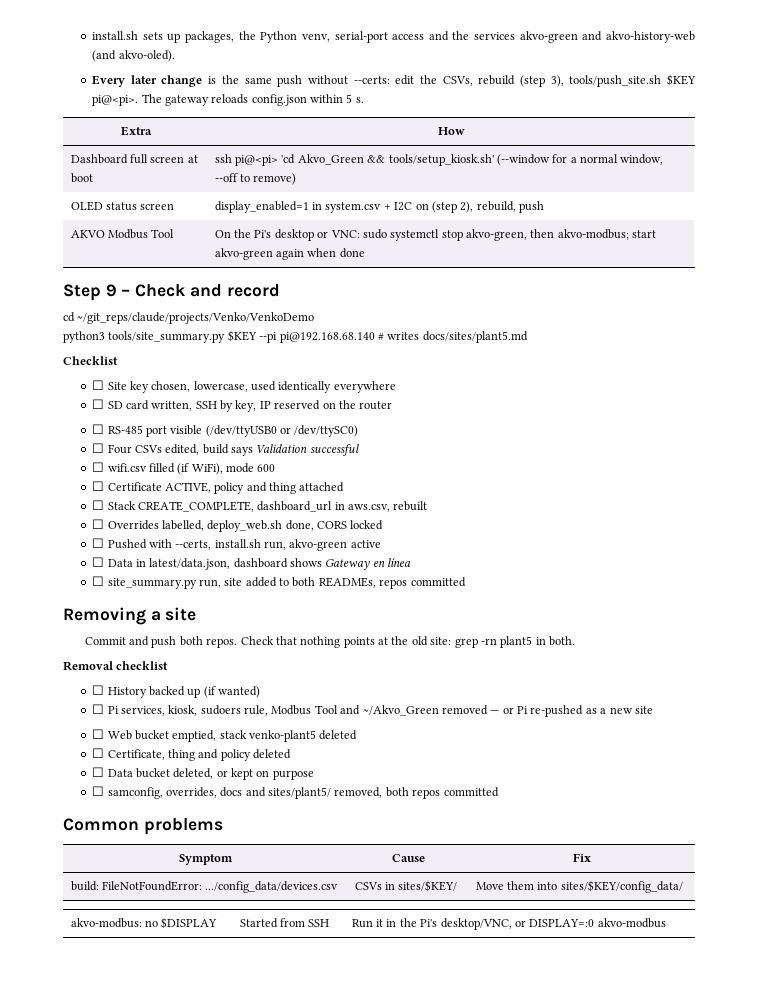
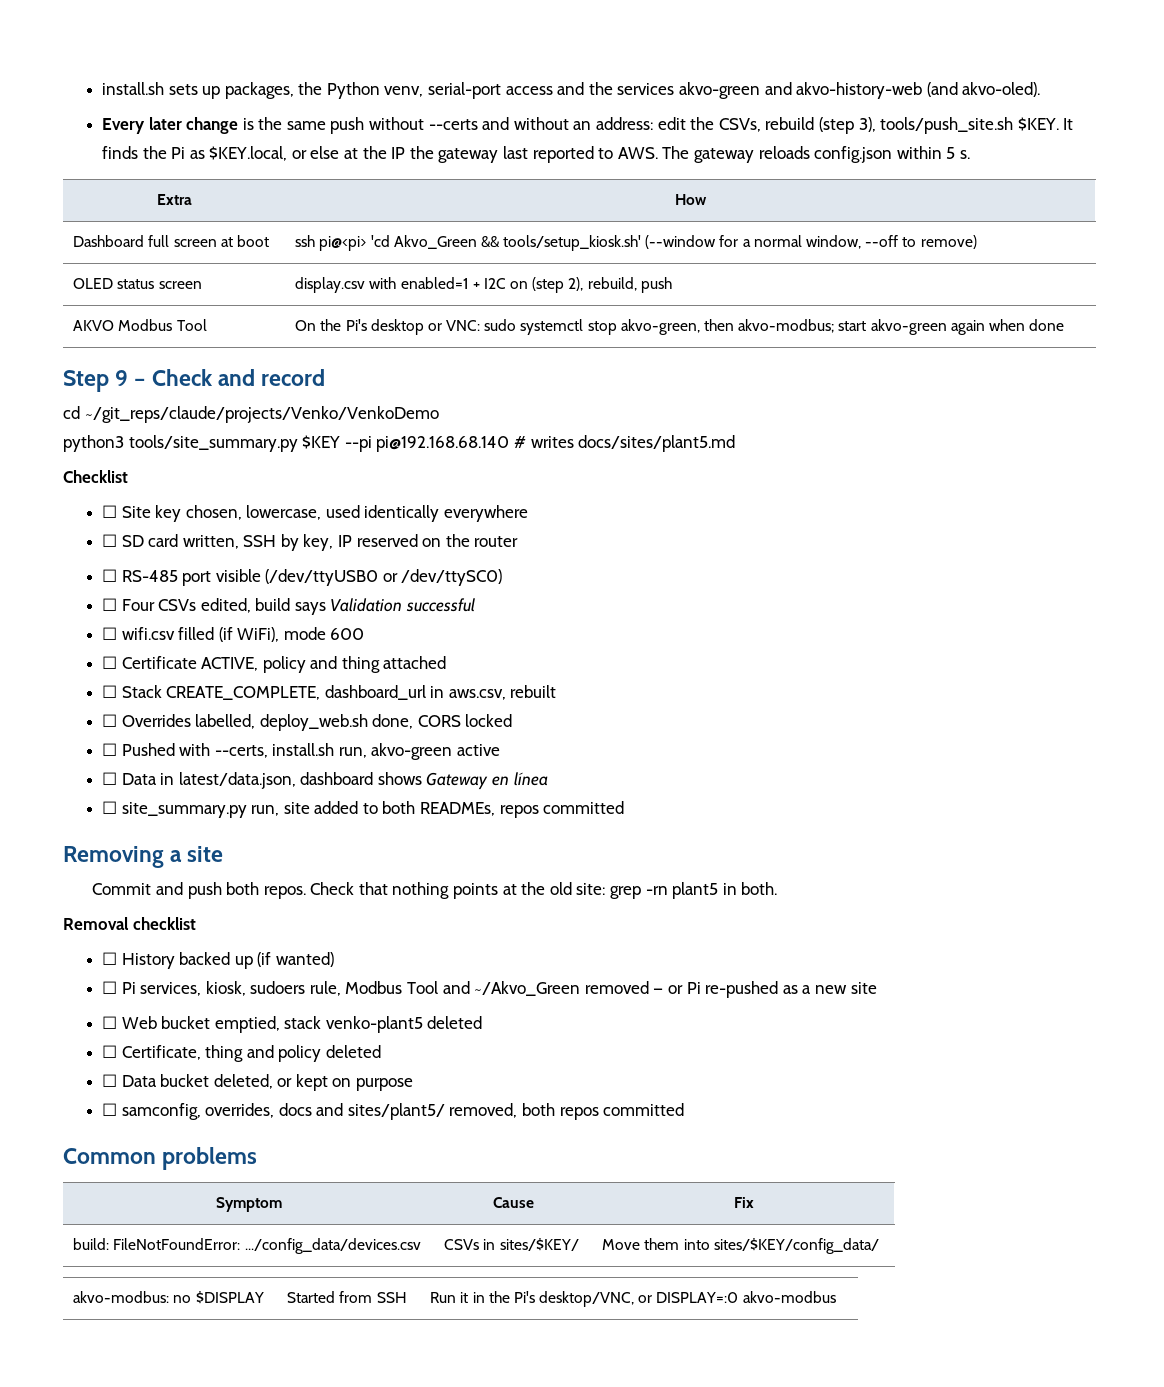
- Every later change is the same push without --certs: edit the CSVs, rebuild (step 3), tools/push_site.sh $KEY pi@<pi>. The gateway reloads config.json within 5 s.
+ Every later change is the same push without --certs and without an address: edit the CSVs, rebuild (step 3), tools/push_site.sh $KEY. It finds the Pi as $KEY.local, or else at the IP the gateway last reported to AWS. The gateway reloads config.json within 5 s.
- OLED status screen | display_enabled=1 in system.csv + I2C on (step 2), rebuild, push
+ OLED status screen | display.csv with enabled=1 + I2C on (step 2), rebuild, push

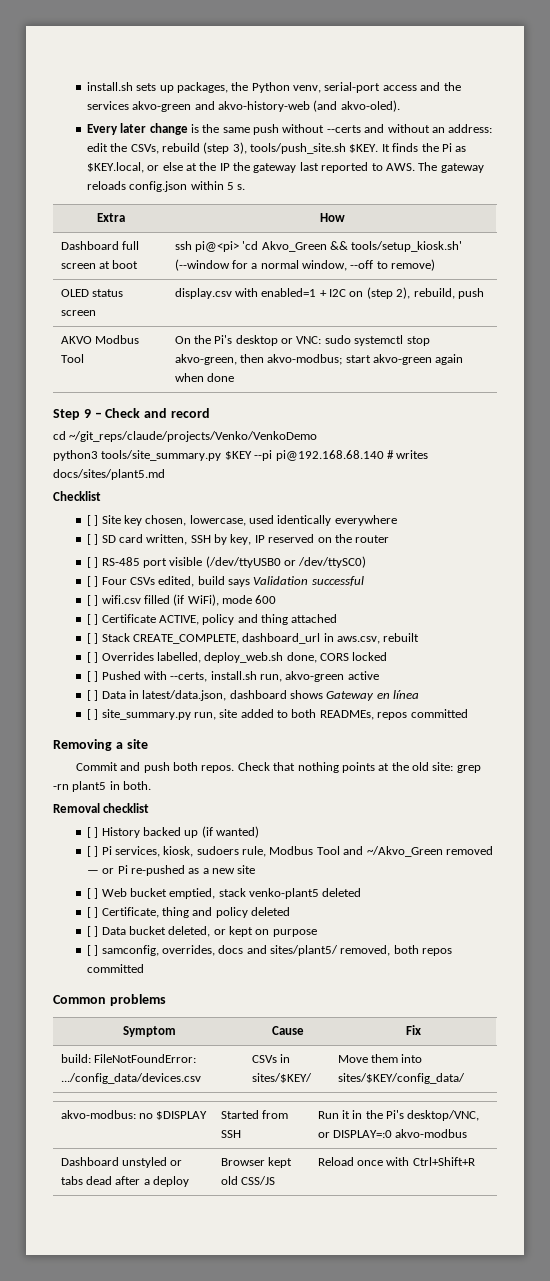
- ☐ Site key chosen, lowercase, used identically everywhere
+ [ ] Site key chosen, lowercase, used identically everywhere
- ☐ SD card written, SSH by key, IP reserved on the router
+ [ ] SD card written, SSH by key, IP reserved on the router
- ☐ RS-485 port visible (/dev/ttyUSB0 or /dev/ttySC0)
+ [ ] RS-485 port visible (/dev/ttyUSB0 or /dev/ttySC0)
- ☐ Four CSVs edited, build says Validation successful
+ [ ] Four CSVs edited, build says Validation successful
- ☐ wifi.csv filled (if WiFi), mode 600
+ [ ] wifi.csv filled (if WiFi), mode 600
- ☐ Certificate ACTIVE, policy and thing attached
+ [ ] Certificate ACTIVE, policy and thing attached
- ☐ Stack CREATE_COMPLETE, dashboard_url in aws.csv, rebuilt
+ [ ] Stack CREATE_COMPLETE, dashboard_url in aws.csv, rebuilt
- ☐ Overrides labelled, deploy_web.sh done, CORS locked
+ [ ] Overrides labelled, deploy_web.sh done, CORS locked
- ☐ Pushed with --certs, install.sh run, akvo-green active
+ [ ] Pushed with --certs, install.sh run, akvo-green active
- ☐ Data in latest/data.json, dashboard shows Gateway en línea
+ [ ] Data in latest/data.json, dashboard shows Gateway en línea
- ☐ site_summary.py run, site added to both READMEs, repos committed
+ [ ] site_summary.py run, site added to both READMEs, repos committed
- ☐ History backed up (if wanted)
+ [ ] History backed up (if wanted)
- ☐ Pi services, kiosk, sudoers rule, Modbus Tool and ~/Akvo_Green removed — or Pi re-pushed as a new site
+ [ ] Pi services, kiosk, sudoers rule, Modbus Tool and ~/Akvo_Green removed — or Pi re-pushed as a new site
- ☐ Web bucket emptied, stack venko-plant5 deleted
+ [ ] Web bucket emptied, stack venko-plant5 deleted
- ☐ Certificate, thing and policy deleted
+ [ ] Certificate, thing and policy deleted
- ☐ Data bucket deleted, or kept on purpose
+ [ ] Data bucket deleted, or kept on purpose
- ☐ samconfig, overrides, docs and sites/plant5/ removed, both repos committed
+ [ ] samconfig, overrides, docs and sites/plant5/ removed, both repos committed
+ Dashboard unstyled or tabs dead after a deploy | Browser kept old CSS/JS | Reload once with Ctrl+Shift+R

